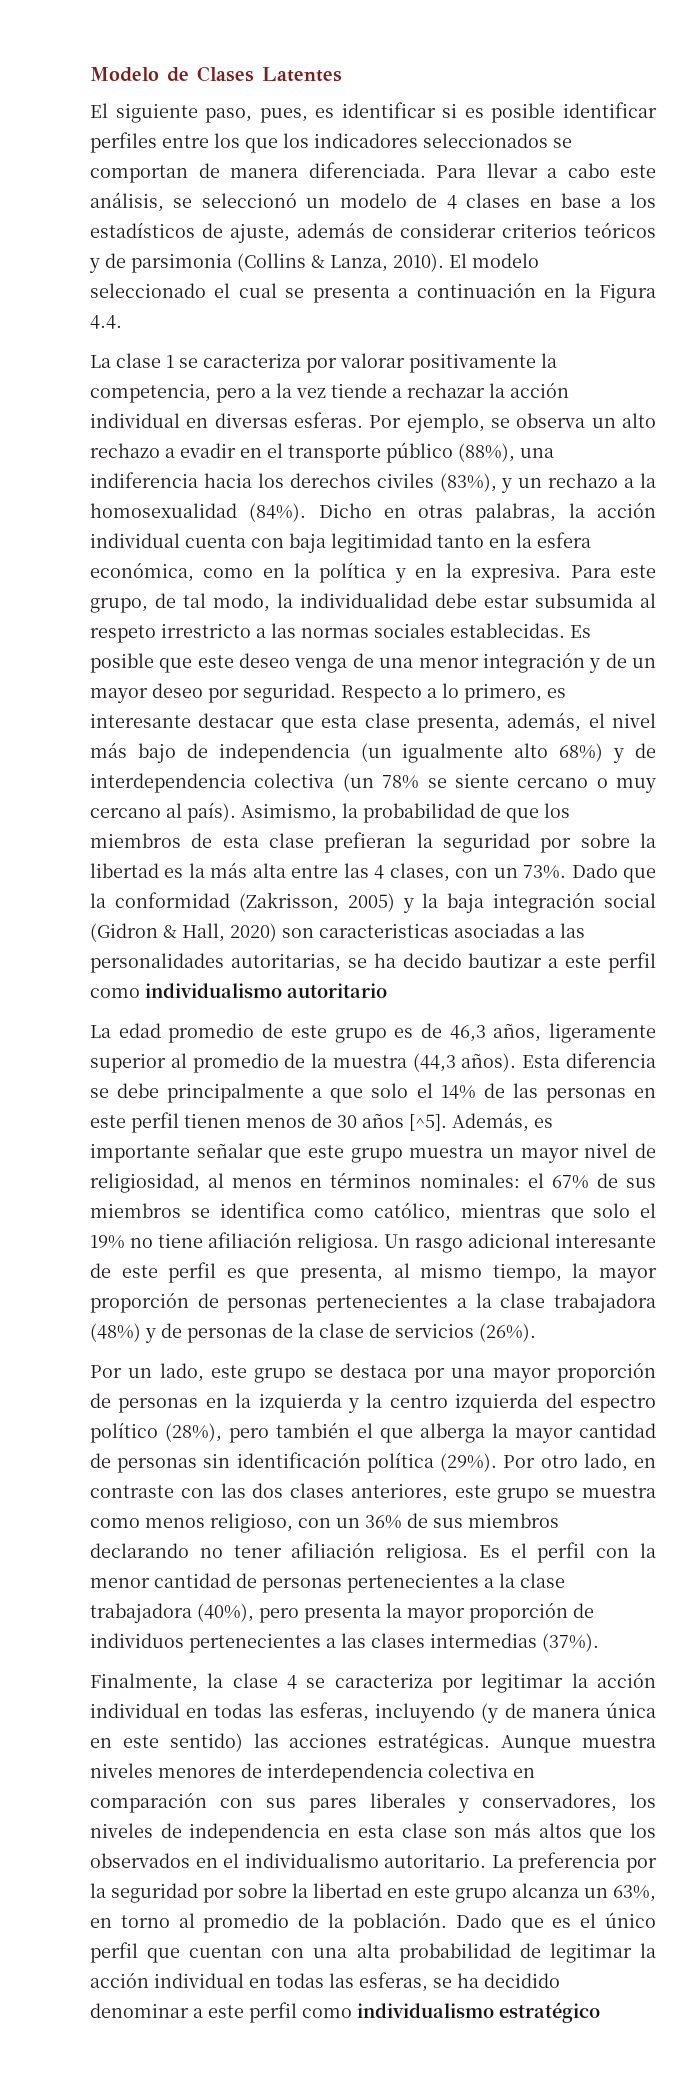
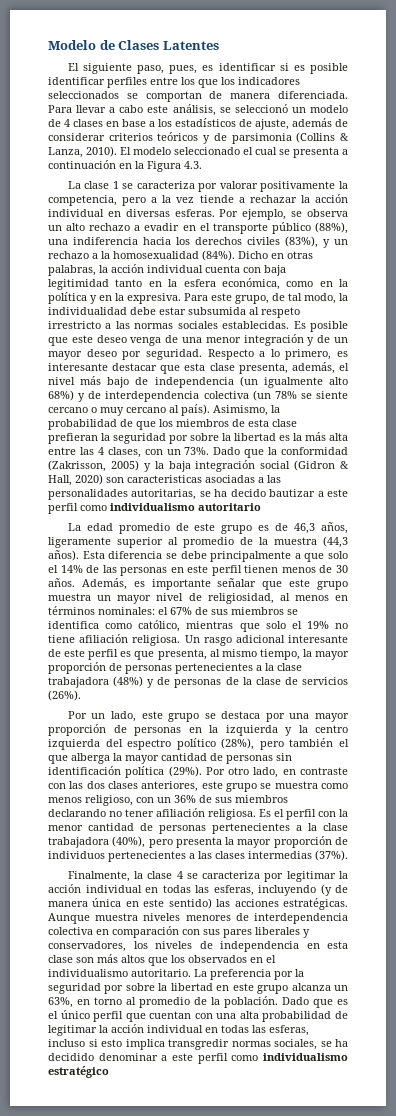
- El modelo seleccionado el cual se presenta a continuación en la Figura 4.4.
+ El modelo seleccionado el cual se presenta a continuación en la Figura 4.3.
- Esta diferencia se debe principalmente a que solo el 14% de las personas en este perfil tienen menos de 30 años [^5].
+ Esta diferencia se debe principalmente a que solo el 14% de las personas en este perfil tienen menos de 30 años.
- Dado que es el único perfil que cuentan con una alta probabilidad de legitimar la acción individual en todas las esferas, se ha decidido denominar a este perfil como individualismo estratégico
+ Dado que es el único perfil que cuentan con una alta probabilidad de legitimar la acción individual en todas las esferas, incluso si esto implica transgredir normas sociales, se ha decidido denominar a este perfil como individualismo estratégico

